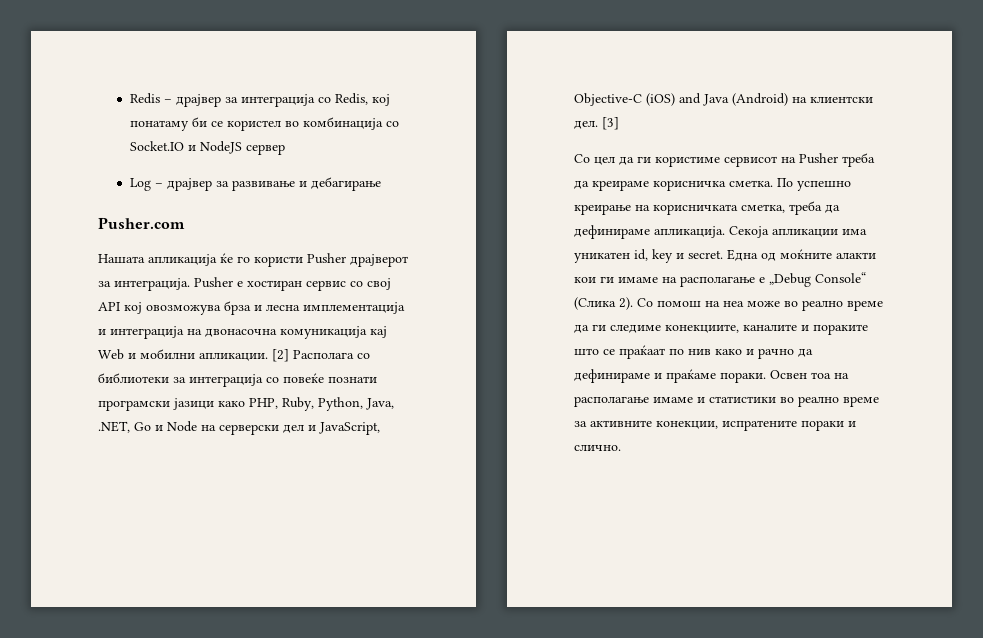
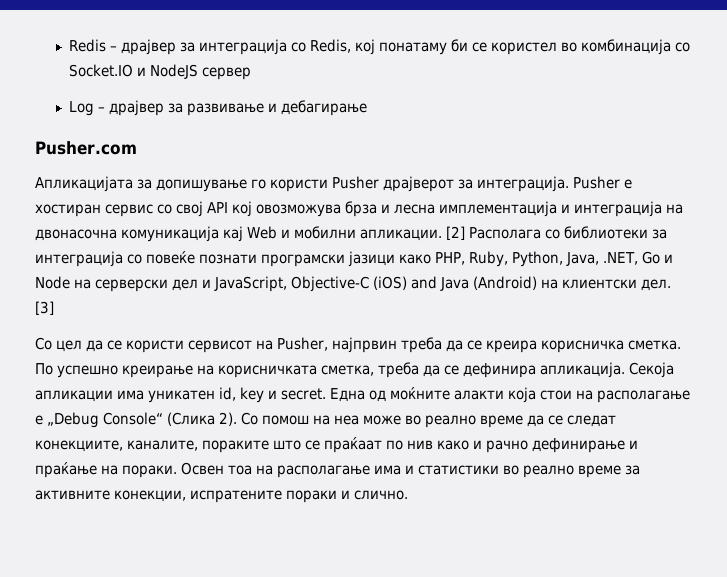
- Нашата апликација ќе го користи Pusher драјверот за интеграција.
+ Апликацијата за допишување го користи Pusher драјверот за интеграција.
- Со цел да ги користиме сервисот на Pusher треба да креираме корисничка сметка.
+ Со цел да се користи сервисот на Pusher, најпрвин треба да се креира корисничка сметка.
- По успешно креирање на корисничката сметка, треба да дефинираме апликација.
+ По успешно креирање на корисничката сметка, треба да се дефинира апликација.
- Една од моќните алакти кои ги имаме на располагање е „Debug Console“ (Слика 2).
+ Една од моќните алакти која стои на располагање е „Debug Console“ (Слика 2).
- Со помош на неа може во реално време да ги следиме конекциите, каналите и пораките што се праќаат по нив како и рачно да дефинираме и праќаме пораки.
+ Со помош на неа може во реално време да се следат конекциите, каналите, пораките што се праќаат по нив како и рачно дефинирање и праќање на пораки.
- Освен тоа на располагање имаме и статистики во реално време за активните конекции, испратените пораки и слично.
+ Освен тоа на располагање има и статистики во реално време за активните конекции, испратените пораки и слично.

